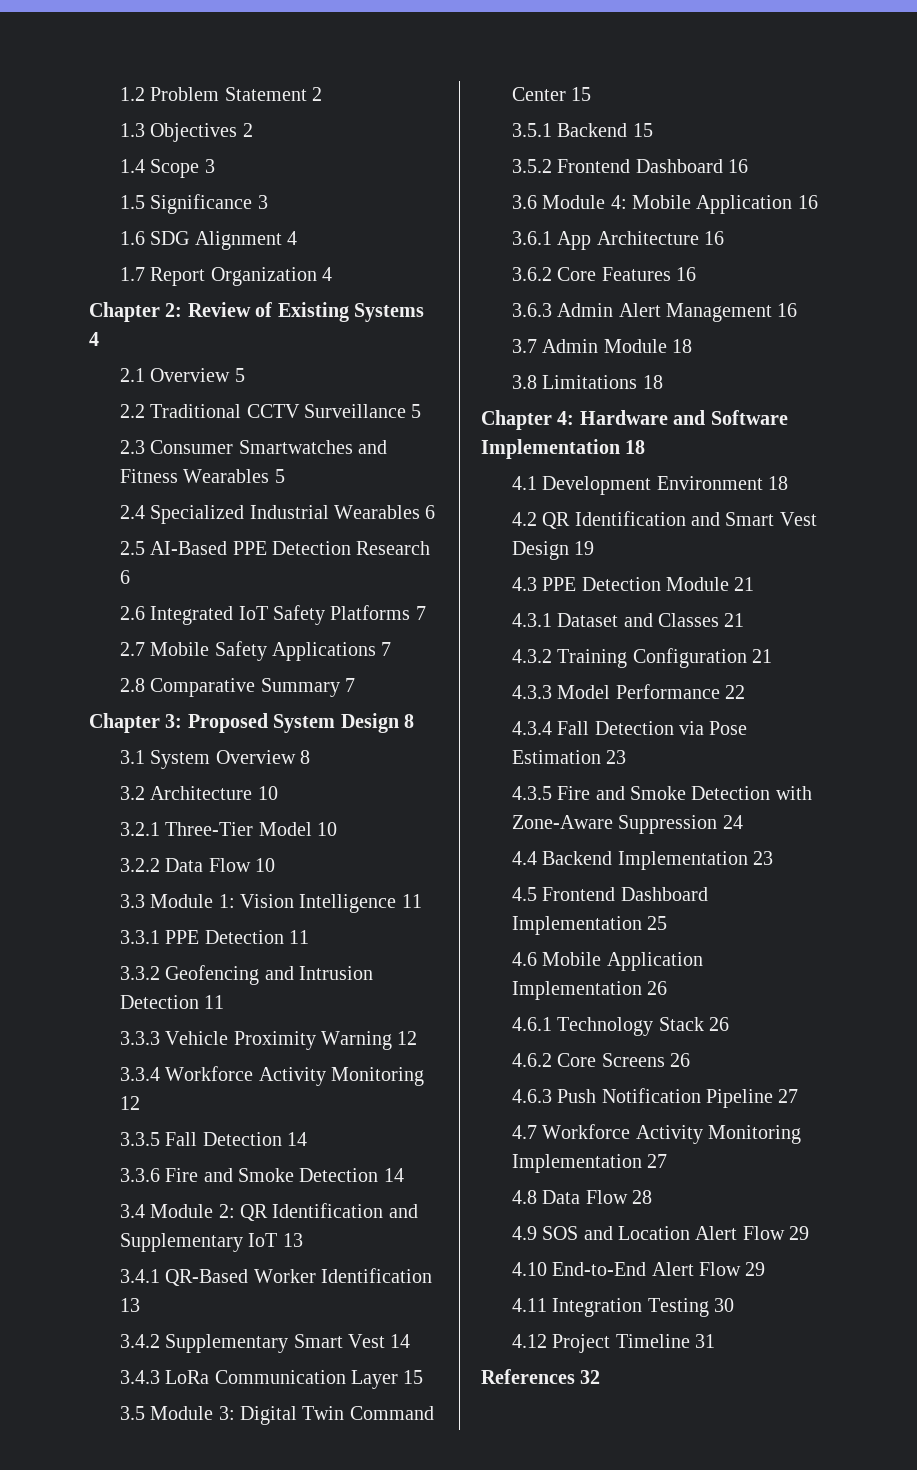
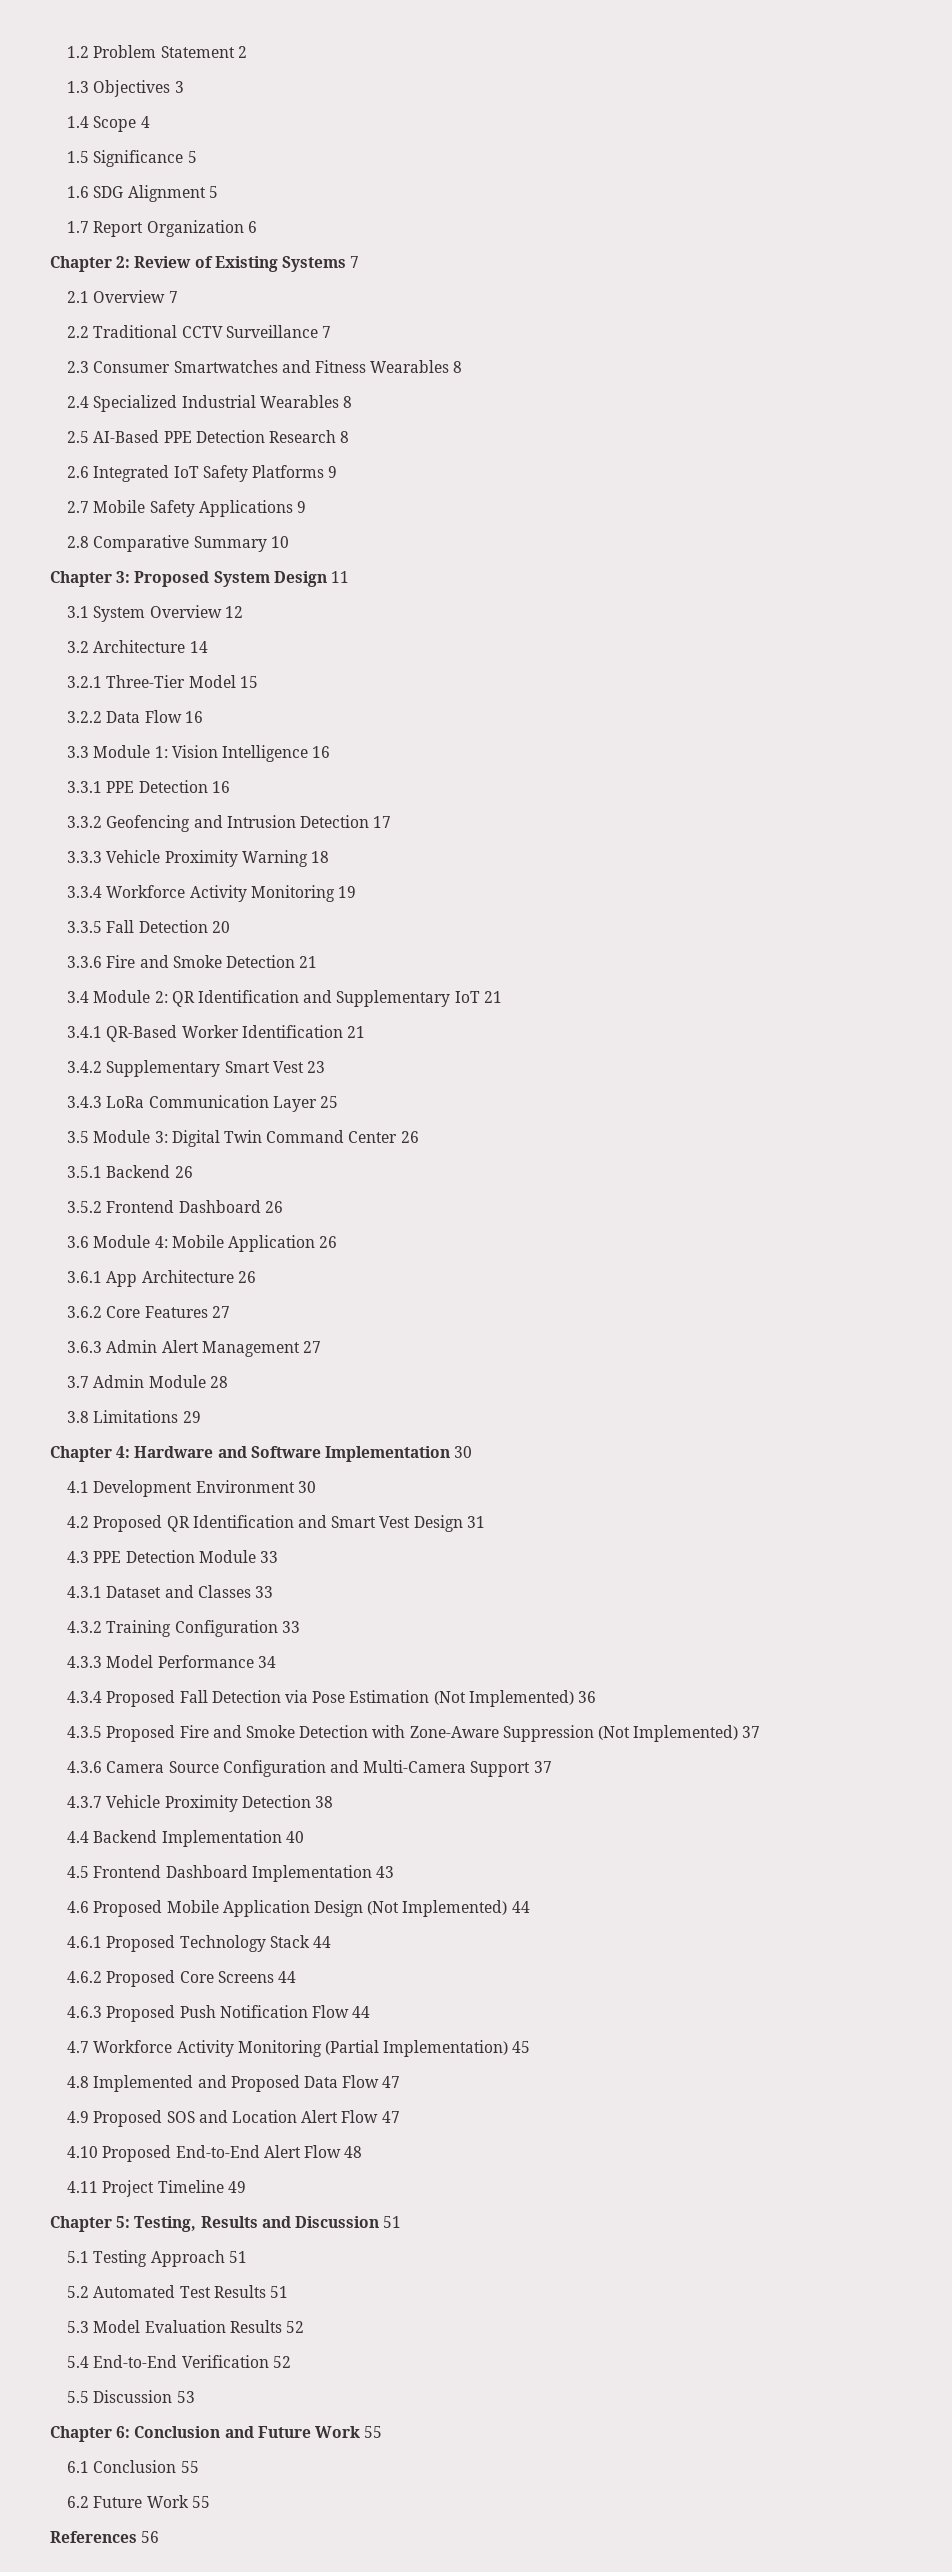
- 1.3 Objectives 2
+ 1.3 Objectives 3
- 1.4 Scope 3
+ 1.4 Scope 4
- 1.5 Significance 3
+ 1.5 Significance 5
- 1.6 SDG Alignment 4
+ 1.6 SDG Alignment 5
- 1.7 Report Organization 4
+ 1.7 Report Organization 6
- Chapter 2: Review of Existing Systems 4
+ Chapter 2: Review of Existing Systems 7
- 2.1 Overview 5
+ 2.1 Overview 7
- 2.2 Traditional CCTV Surveillance 5
+ 2.2 Traditional CCTV Surveillance 7
- 2.3 Consumer Smartwatches and Fitness Wearables 5
+ 2.3 Consumer Smartwatches and Fitness Wearables 8
- 2.4 Specialized Industrial Wearables 6
+ 2.4 Specialized Industrial Wearables 8
- 2.5 AI-Based PPE Detection Research 6
+ 2.5 AI-Based PPE Detection Research 8
- 2.6 Integrated IoT Safety Platforms 7
+ 2.6 Integrated IoT Safety Platforms 9
- 2.7 Mobile Safety Applications 7
+ 2.7 Mobile Safety Applications 9
- 2.8 Comparative Summary 7
+ 2.8 Comparative Summary 10
- Chapter 3: Proposed System Design 8
+ Chapter 3: Proposed System Design 11
- 3.1 System Overview 8
+ 3.1 System Overview 12
- 3.2 Architecture 10
+ 3.2 Architecture 14
- 3.2.1 Three-Tier Model 10
+ 3.2.1 Three-Tier Model 15
- 3.2.2 Data Flow 10
+ 3.2.2 Data Flow 16
- 3.3 Module 1: Vision Intelligence 11
+ 3.3 Module 1: Vision Intelligence 16
- 3.3.1 PPE Detection 11
+ 3.3.1 PPE Detection 16
- 3.3.2 Geofencing and Intrusion Detection 11
+ 3.3.2 Geofencing and Intrusion Detection 17
- 3.3.3 Vehicle Proximity Warning 12
+ 3.3.3 Vehicle Proximity Warning 18
- 3.3.4 Workforce Activity Monitoring 12
+ 3.3.4 Workforce Activity Monitoring 19
- 3.3.5 Fall Detection 14
+ 3.3.5 Fall Detection 20
- 3.3.6 Fire and Smoke Detection 14
+ 3.3.6 Fire and Smoke Detection 21
- 3.4 Module 2: QR Identification and Supplementary IoT 13
+ 3.4 Module 2: QR Identification and Supplementary IoT 21
- 3.4.1 QR-Based Worker Identification 13
+ 3.4.1 QR-Based Worker Identification 21
- 3.4.2 Supplementary Smart Vest 14
+ 3.4.2 Supplementary Smart Vest 23
- 3.4.3 LoRa Communication Layer 15
+ 3.4.3 LoRa Communication Layer 25
- 3.5 Module 3: Digital Twin Command Center 15
+ 3.5 Module 3: Digital Twin Command Center 26
- 3.5.1 Backend 15
+ 3.5.1 Backend 26
- 3.5.2 Frontend Dashboard 16
+ 3.5.2 Frontend Dashboard 26
- 3.6 Module 4: Mobile Application 16
+ 3.6 Module 4: Mobile Application 26
- 3.6.1 App Architecture 16
+ 3.6.1 App Architecture 26
- 3.6.2 Core Features 16
+ 3.6.2 Core Features 27
- 3.6.3 Admin Alert Management 16
+ 3.6.3 Admin Alert Management 27
- 3.7 Admin Module 18
+ 3.7 Admin Module 28
- 3.8 Limitations 18
+ 3.8 Limitations 29
- Chapter 4: Hardware and Software Implementation 18
+ Chapter 4: Hardware and Software Implementation 30
- 4.1 Development Environment 18
+ 4.1 Development Environment 30
- 4.2 QR Identification and Smart Vest Design 19
+ 4.2 Proposed QR Identification and Smart Vest Design 31
- 4.3 PPE Detection Module 21
+ 4.3 PPE Detection Module 33
- 4.3.1 Dataset and Classes 21
+ 4.3.1 Dataset and Classes 33
- 4.3.2 Training Configuration 21
+ 4.3.2 Training Configuration 33
- 4.3.3 Model Performance 22
+ 4.3.3 Model Performance 34
- 4.3.4 Fall Detection via Pose Estimation 23
+ 4.3.4 Proposed Fall Detection via Pose Estimation (Not Implemented) 36
- 4.3.5 Fire and Smoke Detection with Zone-Aware Suppression 24
+ 4.3.5 Proposed Fire and Smoke Detection with Zone-Aware Suppression (Not Implemented) 37
+ 4.3.6 Camera Source Configuration and Multi-Camera Support 37
+ 4.3.7 Vehicle Proximity Detection 38
- 4.4 Backend Implementation 23
+ 4.4 Backend Implementation 40
- 4.5 Frontend Dashboard Implementation 25
+ 4.5 Frontend Dashboard Implementation 43
- 4.6 Mobile Application Implementation 26
+ 4.6 Proposed Mobile Application Design (Not Implemented) 44
- 4.6.1 Technology Stack 26
+ 4.6.1 Proposed Technology Stack 44
- 4.6.2 Core Screens 26
+ 4.6.2 Proposed Core Screens 44
- 4.6.3 Push Notification Pipeline 27
+ 4.6.3 Proposed Push Notification Flow 44
- 4.7 Workforce Activity Monitoring Implementation 27
- 4.8 Data Flow 28
+ 4.7 Workforce Activity Monitoring (Partial Implementation) 45
+ 4.8 Implemented and Proposed Data Flow 47
- 4.9 SOS and Location Alert Flow 29
+ 4.9 Proposed SOS and Location Alert Flow 47
- 4.10 End-to-End Alert Flow 29
+ 4.10 Proposed End-to-End Alert Flow 48
- 4.11 Integration Testing 30
- 4.12 Project Timeline 31
+ 4.11 Project Timeline 49
+ Chapter 5: Testing, Results and Discussion 51
+ 5.1 Testing Approach 51
+ 5.2 Automated Test Results 51
+ 5.3 Model Evaluation Results 52
+ 5.4 End-to-End Verification 52
+ 5.5 Discussion 53
+ Chapter 6: Conclusion and Future Work 55
+ 6.1 Conclusion 55
+ 6.2 Future Work 55
- References 32
+ References 56

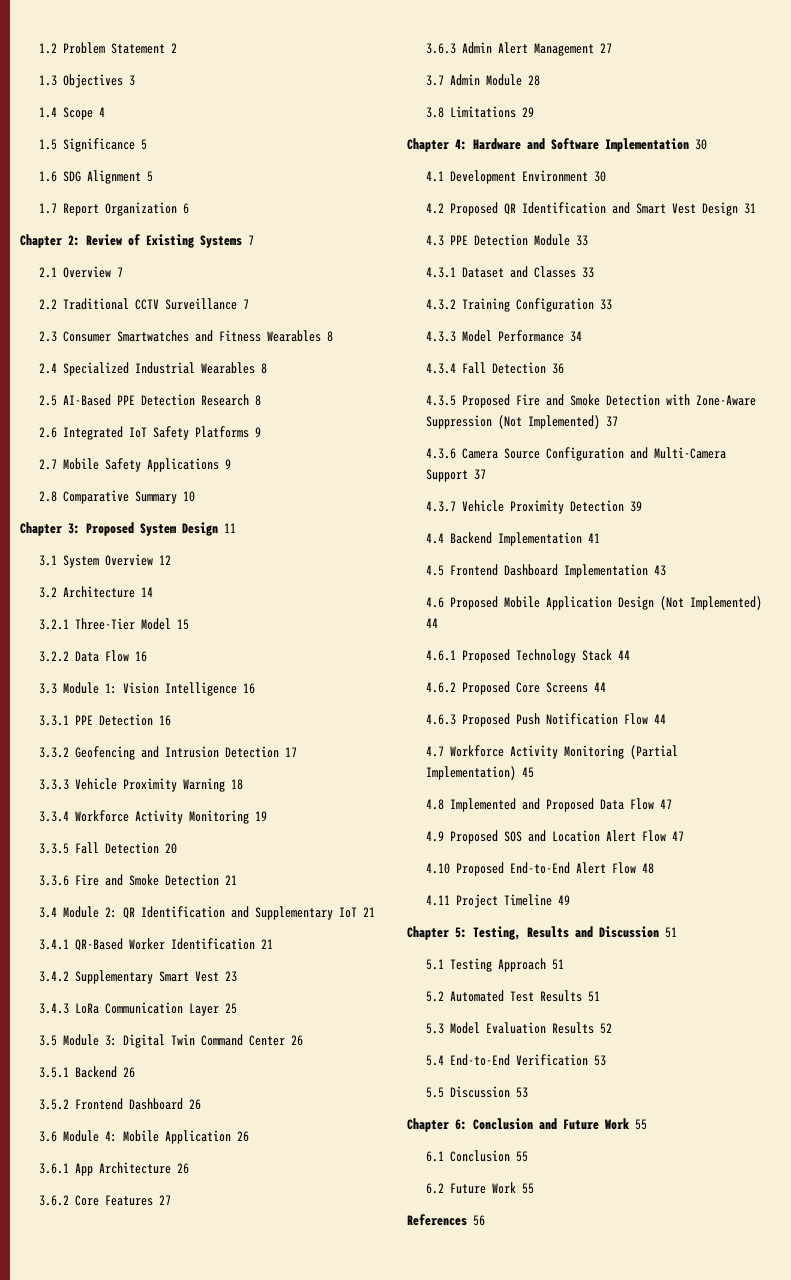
- 4.3.4 Proposed Fall Detection via Pose Estimation (Not Implemented) 36
+ 4.3.4 Fall Detection 36
- 4.3.7 Vehicle Proximity Detection 38
+ 4.3.7 Vehicle Proximity Detection 39
- 4.4 Backend Implementation 40
+ 4.4 Backend Implementation 41
- 5.4 End-to-End Verification 52
+ 5.4 End-to-End Verification 53

